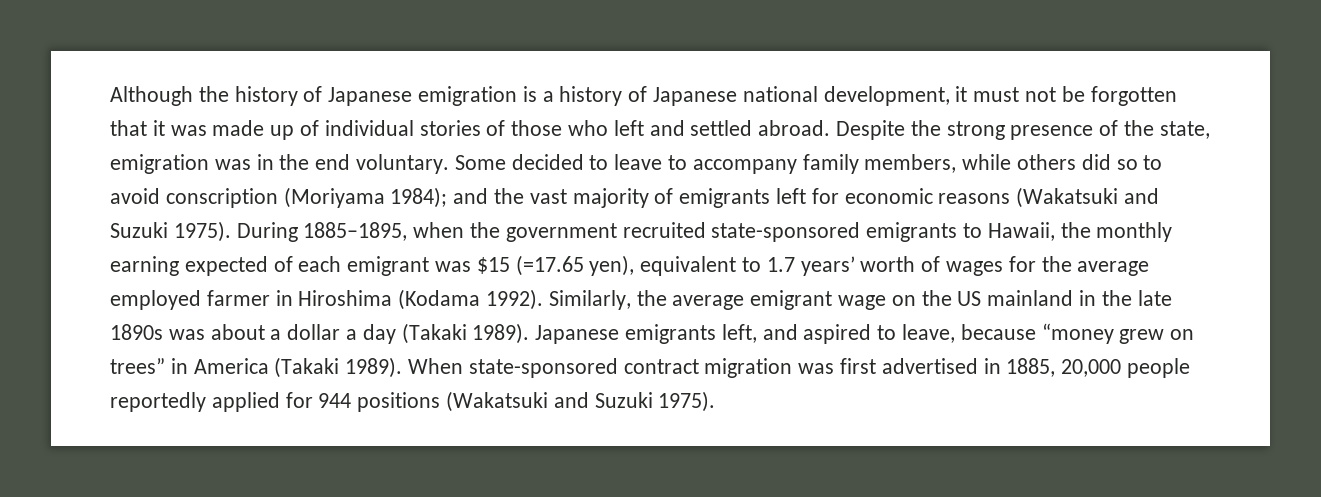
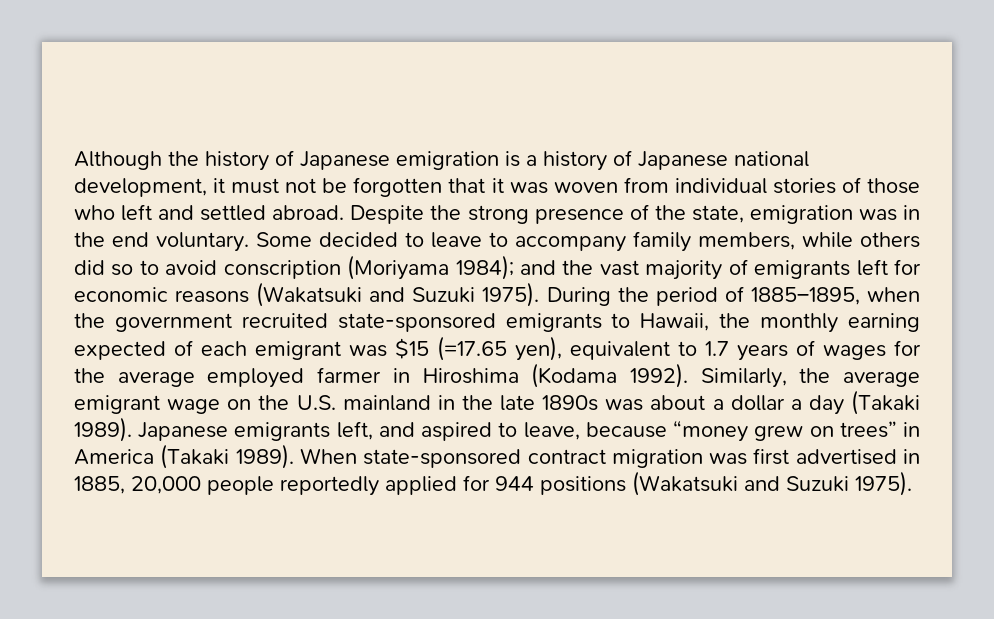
- Although the history of Japanese emigration is a history of Japanese national development, it must not be forgotten that it was made up of individual stories of those who left and settled abroad.
+ Although the history of Japanese emigration is a history of Japanese national development, it must not be forgotten that it was woven from individual stories of those who left and settled abroad.
- During 1885–1895, when the government recruited state-sponsored emigrants to Hawaii, the monthly earning expected of each emigrant was $15 (=17.65 yen), equivalent to 1.7 years’ worth of wages for the average employed farmer in Hiroshima (Kodama 1992).
+ During the period of 1885–1895, when the government recruited state-sponsored emigrants to Hawaii, the monthly earning expected of each emigrant was $15 (=17.65 yen), equivalent to 1.7 years of wages for the average employed farmer in Hiroshima (Kodama 1992).
- Similarly, the average emigrant wage on the US mainland in the late 1890s was about a dollar a day (Takaki 1989).
+ Similarly, the average emigrant wage on the U.S. mainland in the late 1890s was about a dollar a day (Takaki 1989).

